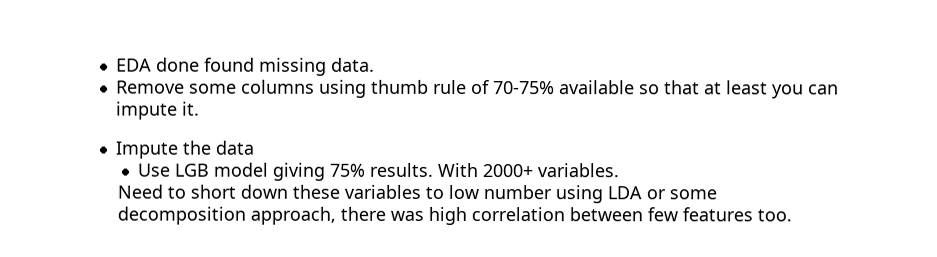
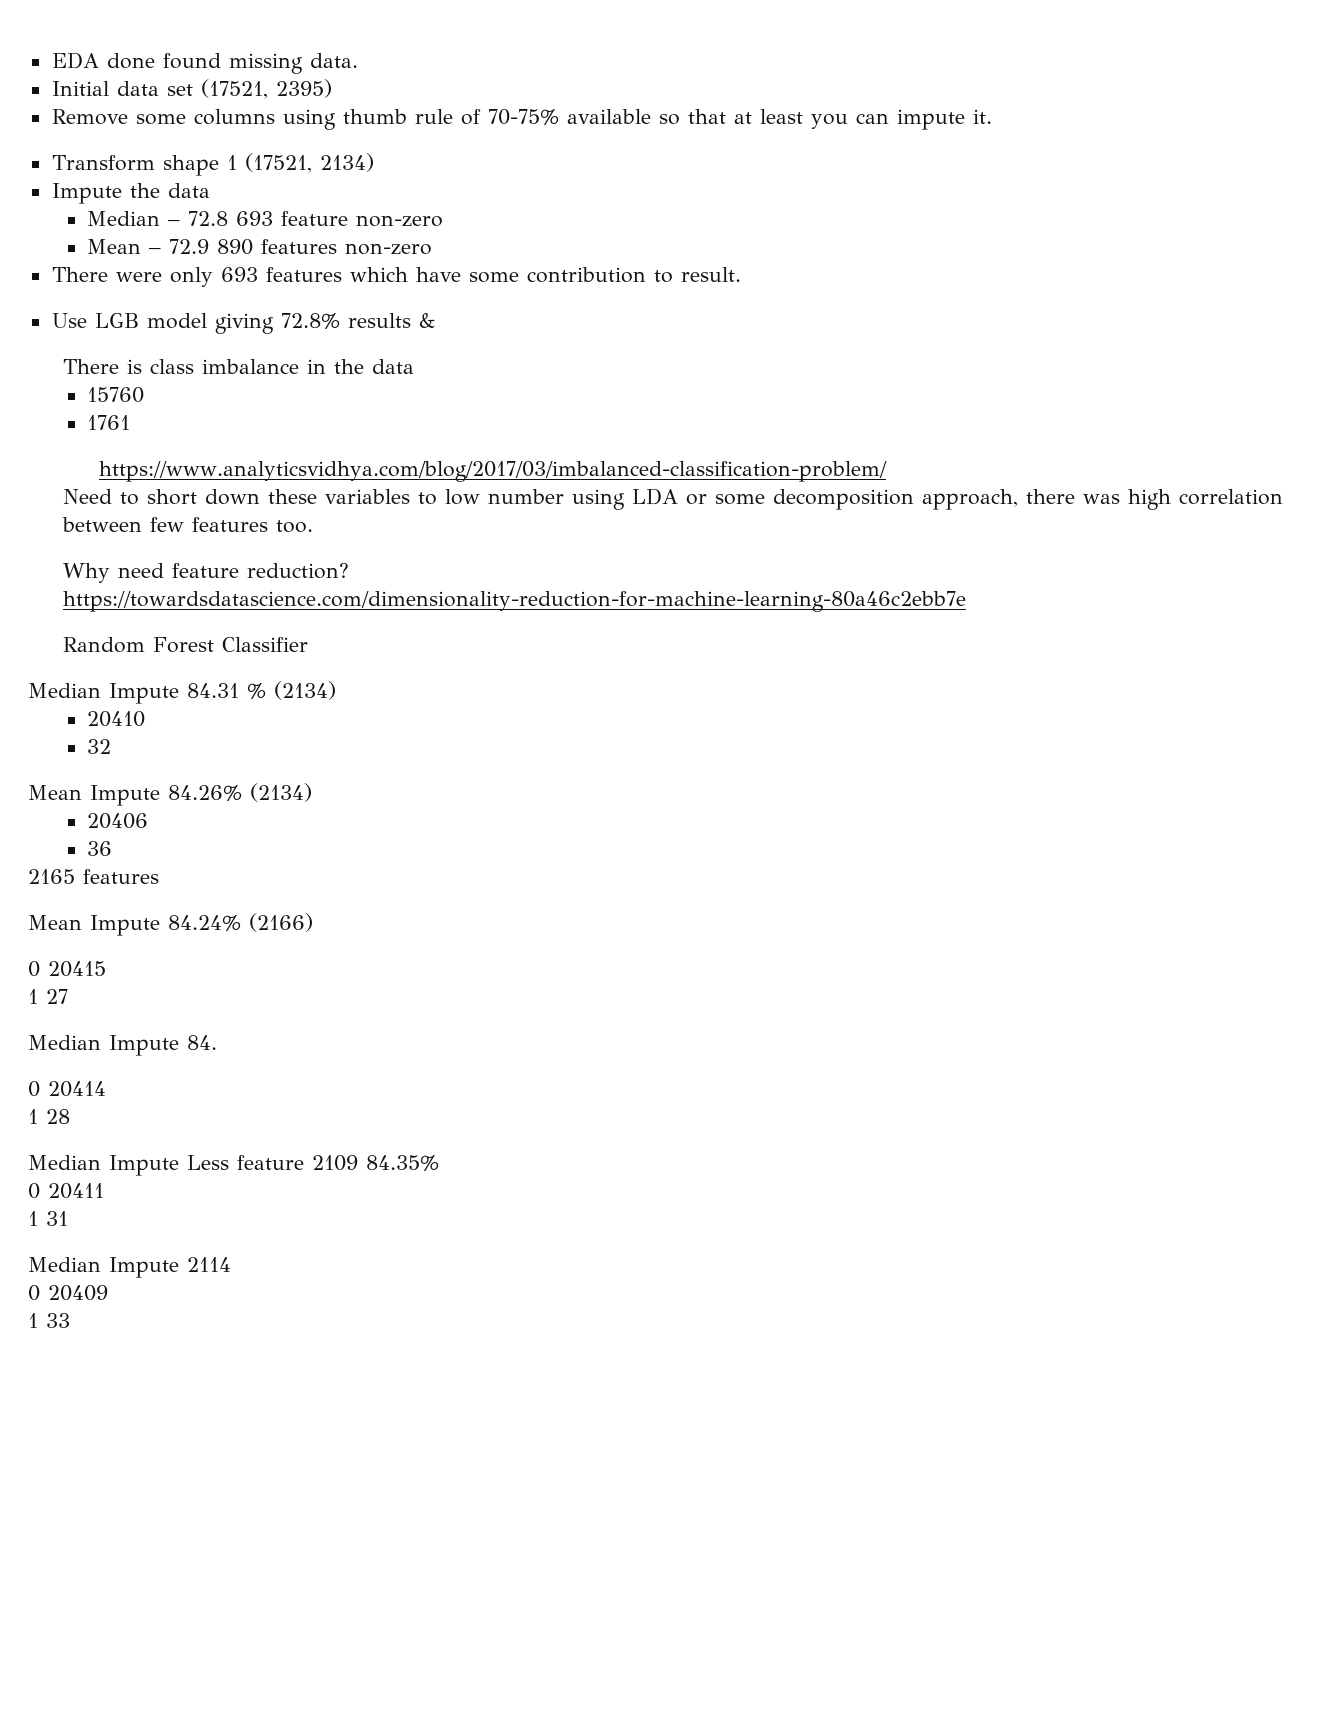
+ Initial data set (17521, 2395)
+ Transform shape 1 (17521, 2134)
  Impute the data
- Use LGB model giving 75% results. With 2000+ variables.
+ Median – 72.8 693 feature non-zero
+ Mean – 72.9 890 features non-zero
+ There were only 693 features which have some contribution to result.
+ Use LGB model giving 72.8% results &
+ There is class imbalance in the data
+ 15760
+ 1761
+ https://www.analyticsvidhya.com/blog/2017/03/imbalanced-classification-problem/
+ Why need feature reduction?
+ https://towardsdatascience.com/dimensionality-reduction-for-machine-learning-80a46c2ebb7e
+ Random Forest Classifier
+ Median Impute 84.31 % (2134)
+ 20410
+ 32
+ Mean Impute 84.26% (2134)
+ 20406
+ 36
+ 2165 features
+ Mean Impute 84.24% (2166)
+ 0 20415
+ 1 27
+ Median Impute 84.
+ 0 20414
+ 1 28
+ Median Impute Less feature 2109 84.35%
+ 0 20411
+ 1 31
+ Median Impute 2114
+ 0 20409
+ 1 33

